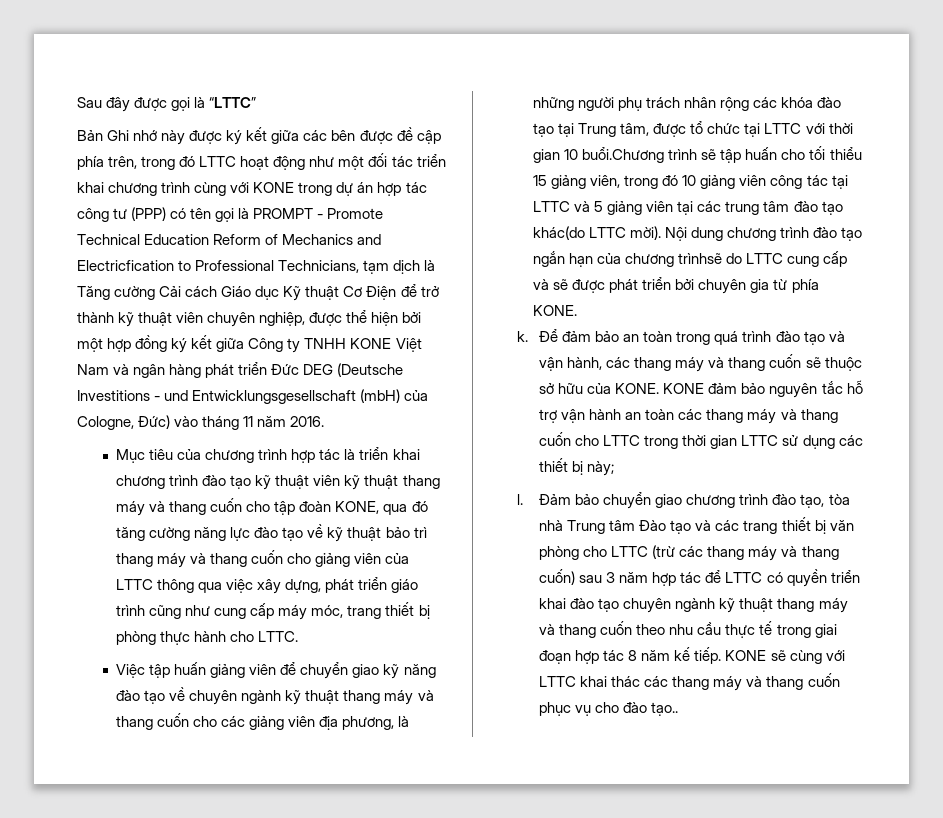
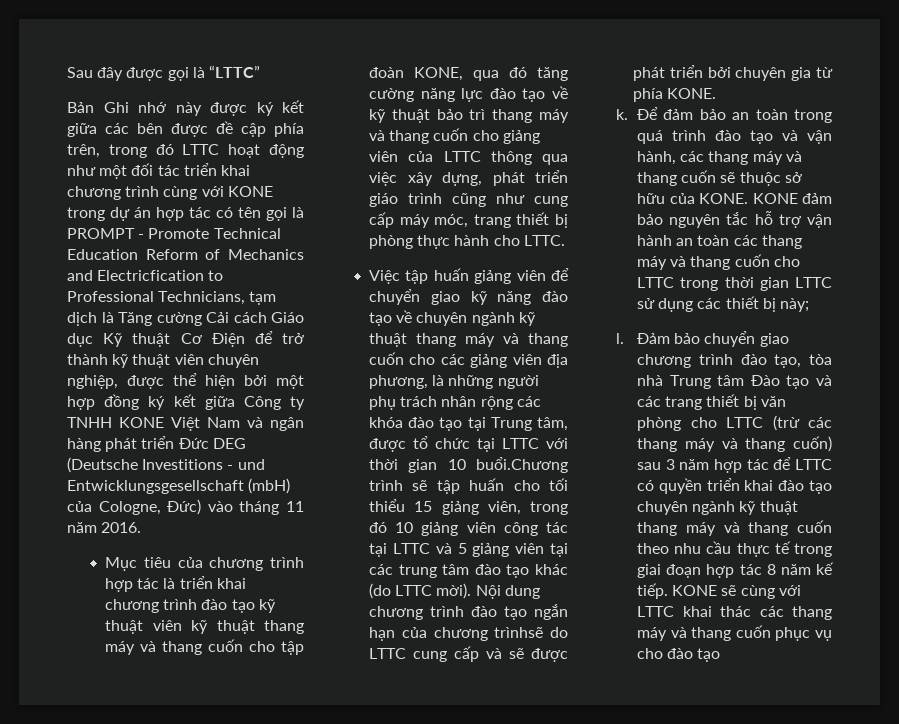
- Bản Ghi nhớ này được ký kết giữa các bên được đề cập phía trên, trong đó LTTC hoạt động như một đối tác triển khai chương trình cùng với KONE trong dự án hợp tác công tư (PPP) có tên gọi là PROMPT - Promote Technical Education Reform of Mechanics and Electricfication to Professional Technicians, tạm dịch là Tăng cường Cải cách Giáo dục Kỹ thuật Cơ Điện để trở thành kỹ thuật viên chuyên nghiệp, được thể hiện bởi một hợp đồng ký kết giữa Công ty TNHH KONE Việt Nam và ngân hàng phát triển Đức DEG (Deutsche Investitions - und Entwicklungsgesellschaft (mbH) của Cologne, Đức) vào tháng 11 năm 2016.
+ Bản Ghi nhớ này được ký kết giữa các bên được đề cập phía trên, trong đó LTTC hoạt động như một đối tác triển khai chương trình cùng với KONE trong dự án hợp tác có tên gọi là PROMPT - Promote Technical Education Reform of Mechanics and Electricfication to Professional Technicians, tạm dịch là Tăng cường Cải cách Giáo dục Kỹ thuật Cơ Điện để trở thành kỹ thuật viên chuyên nghiệp, được thể hiện bởi một hợp đồng ký kết giữa Công ty TNHH KONE Việt Nam và ngân hàng phát triển Đức DEG (Deutsche Investitions - und Entwicklungsgesellschaft (mbH) của Cologne, Đức) vào tháng 11 năm 2016.
- Việc tập huấn giảng viên để chuyển giao kỹ năng đào tạo về chuyên ngành kỹ thuật thang máy và thang cuốn cho các giảng viên địa phương, là những người phụ trách nhân rộng các khóa đào tạo tại Trung tâm, được tổ chức tại LTTC với thời gian 10 buổi.Chương trình sẽ tập huấn cho tối thiểu 15 giảng viên, trong đó 10 giảng viên công tác tại LTTC và 5 giảng viên tại các trung tâm đào tạo khác(do LTTC mời).
+ Việc tập huấn giảng viên để chuyển giao kỹ năng đào tạo về chuyên ngành kỹ thuật thang máy và thang cuốn cho các giảng viên địa phương, là những người phụ trách nhân rộng các khóa đào tạo tại Trung tâm, được tổ chức tại LTTC với thời gian 10 buổi.Chương trình sẽ tập huấn cho tối thiểu 15 giảng viên, trong đó 10 giảng viên công tác tại LTTC và 5 giảng viên tại các trung tâm đào tạo khác (do LTTC mời).
- KONE sẽ cùng với LTTC khai thác các thang máy và thang cuốn phục vụ cho đào tạo..
+ KONE sẽ cùng với LTTC khai thác các thang máy và thang cuốn phục vụ cho đào tạo

